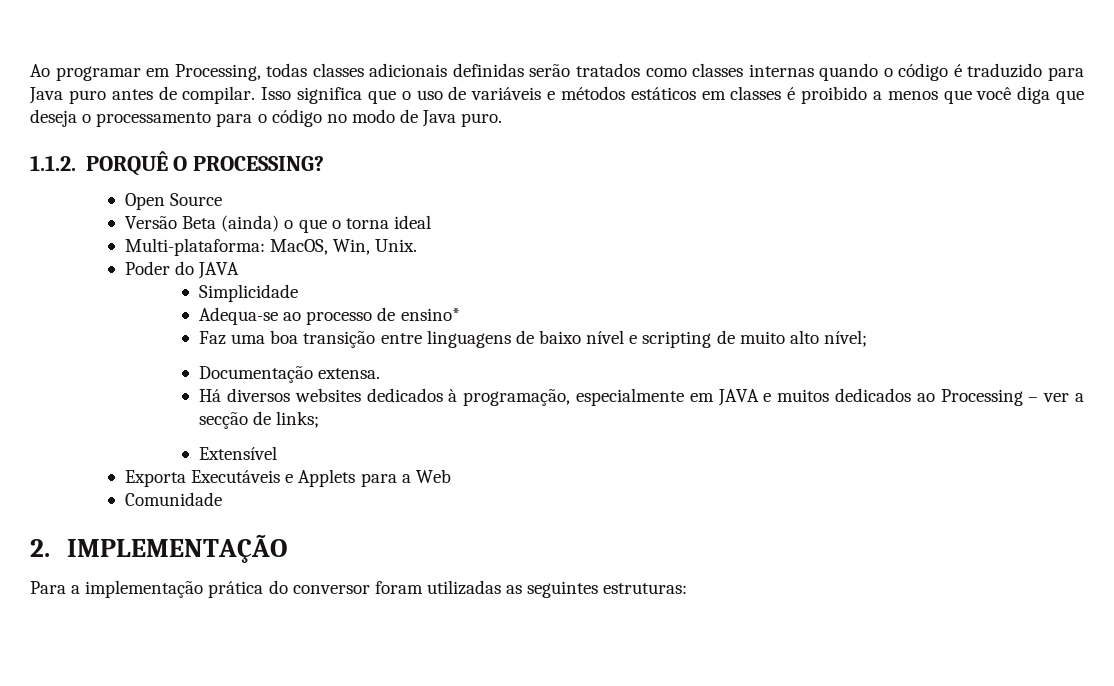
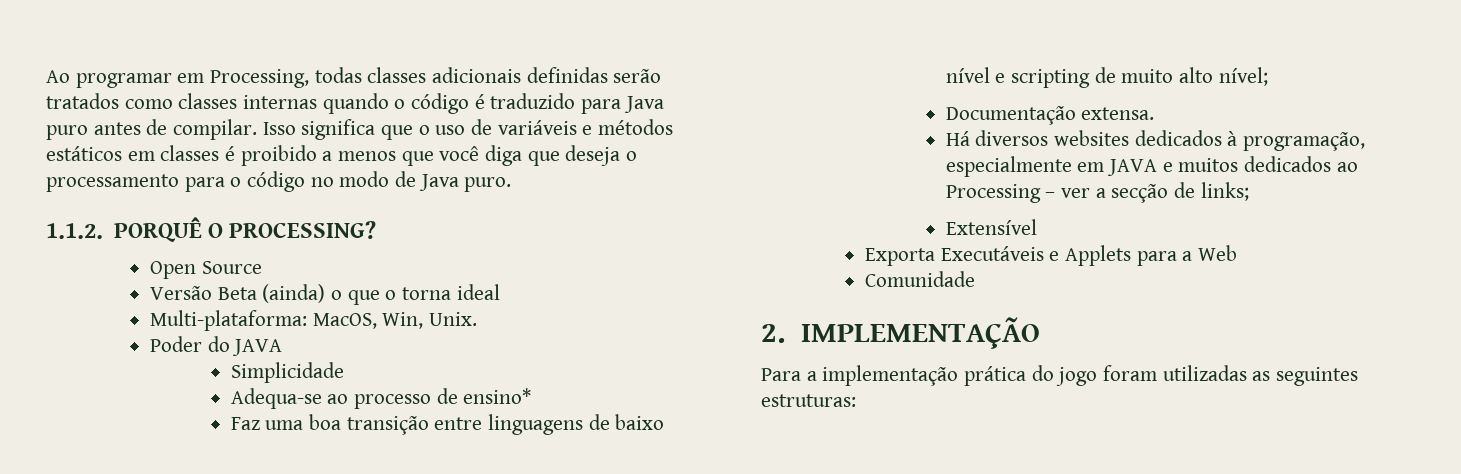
- Para a implementação prática do conversor foram utilizadas as seguintes estruturas:
+ Para a implementação prática do jogo foram utilizadas as seguintes estruturas:

